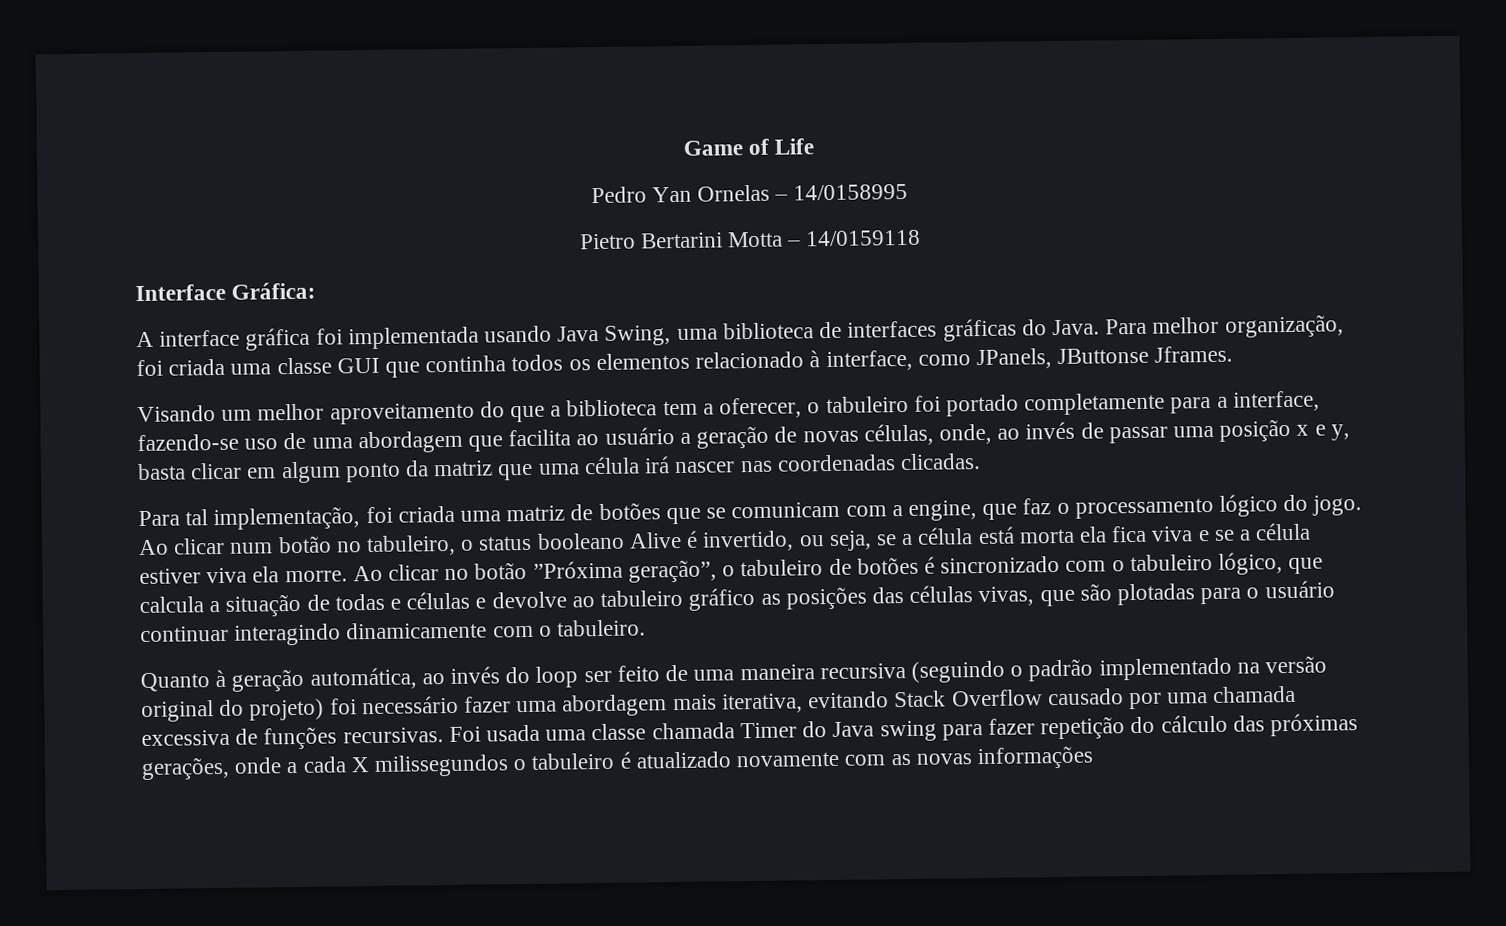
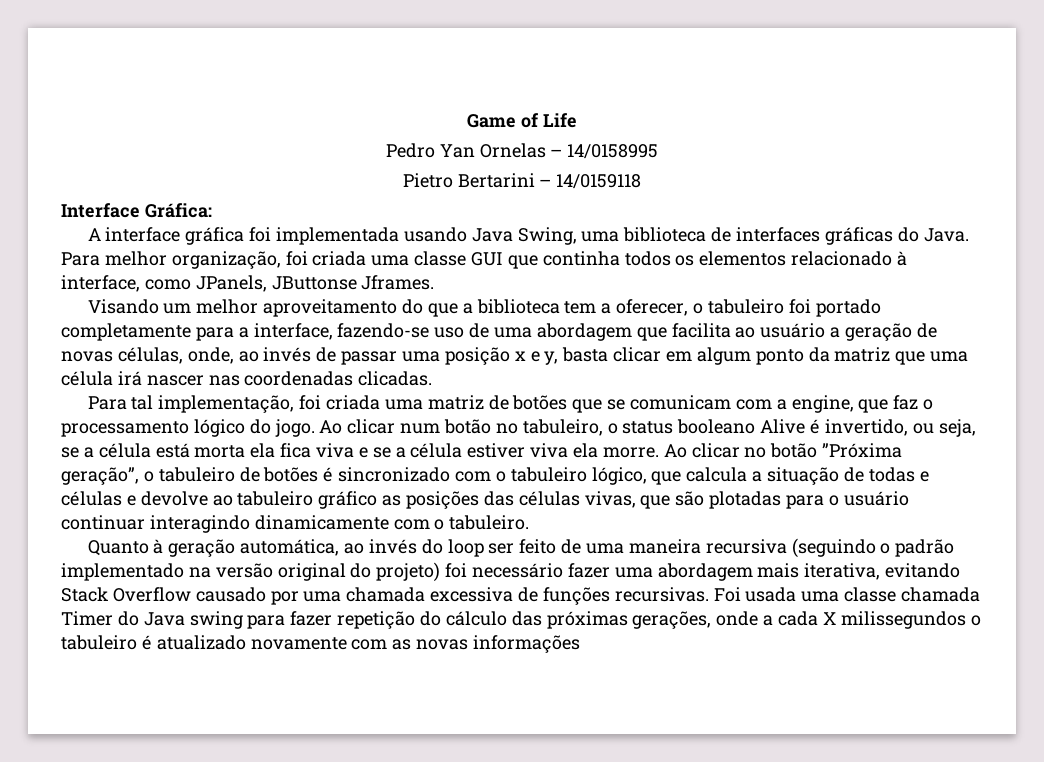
- Pietro Bertarini Motta – 14/0159118
+ Pietro Bertarini – 14/0159118

